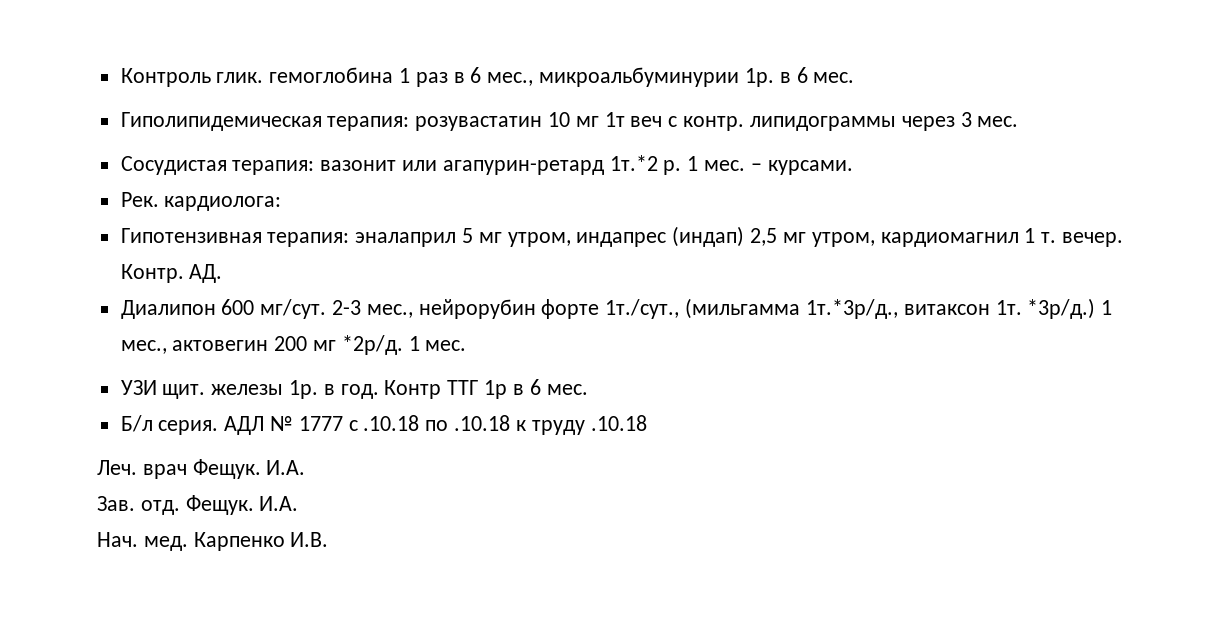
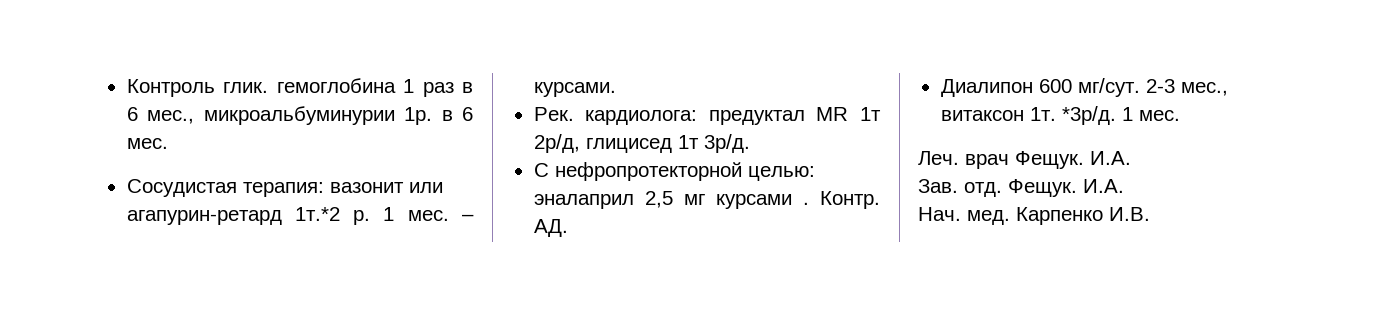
- Гиполипидемическая терапия: розувастатин 10 мг 1т веч с контр. липидограммы через 3 мес.
- Рек. кардиолога:
- Гипотензивная терапия: эналаприл 5 мг утром, индапрес (индап) 2,5 мг утром, кардиомагнил 1 т. вечер.
+ Рек. кардиолога: предуктал MR 1т 2р/д, глицисед 1т 3р/д.
+ С нефропротекторной целью: эналаприл 2,5 мг курсами .
- 2-3 мес., нейрорубин форте 1т./сут., (мильгамма 1т.*3р/д., витаксон 1т. *3р/д.) 1 мес., актовегин 200 мг *2р/д. 1 мес.
- УЗИ щит. железы 1р. в год. Контр ТТГ 1р в 6 мес.
- Б/л серия. АДЛ № 1777 с .10.18 по .10.18 к труду .10.18
+ 2-3 мес., витаксон 1т. *3р/д. 1 мес.

